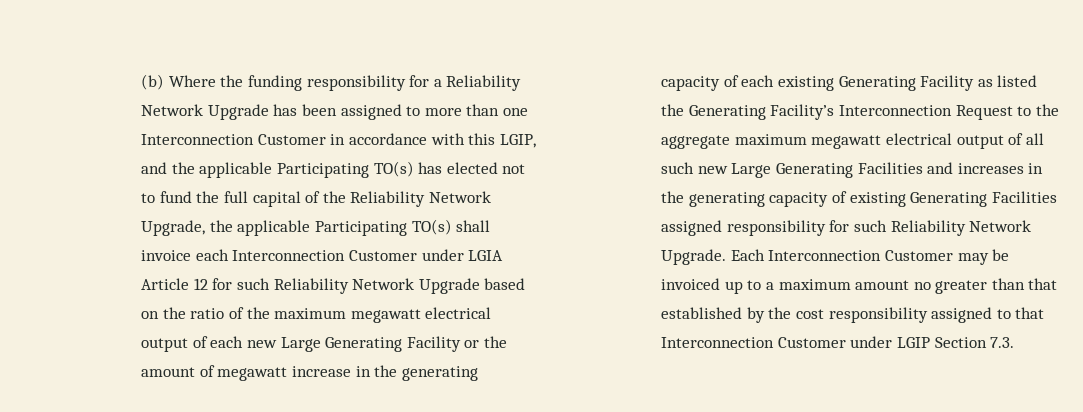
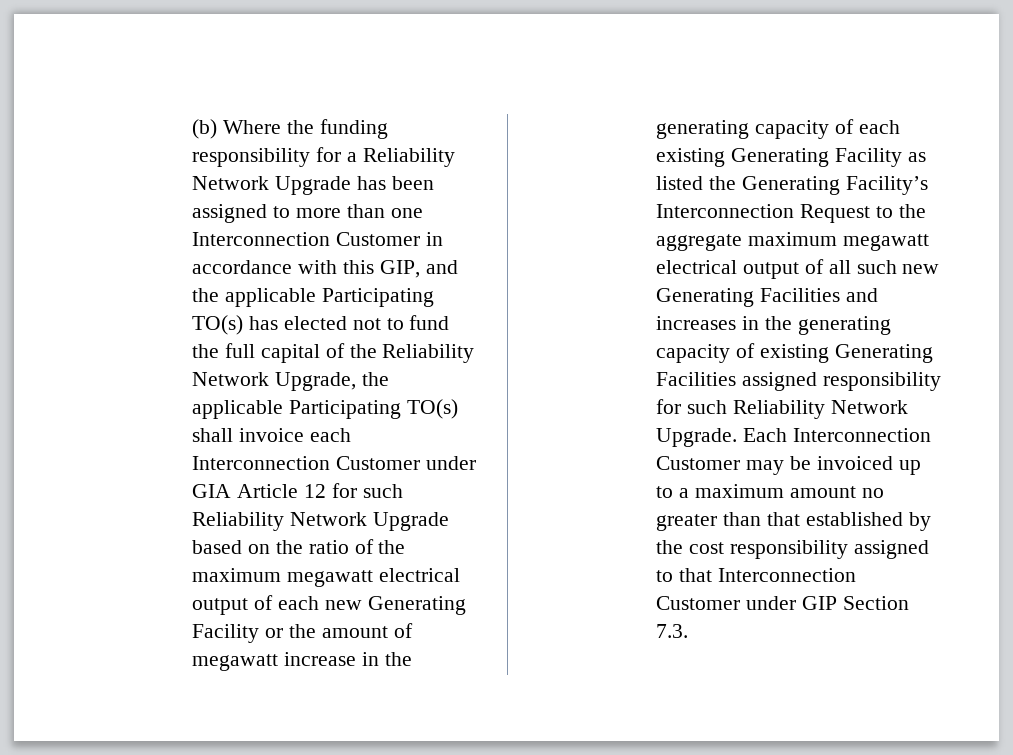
- (b) Where the funding responsibility for a Reliability Network Upgrade has been assigned to more than one Interconnection Customer in accordance with this LGIP, and the applicable Participating TO(s) has elected not to fund the full capital of the Reliability Network Upgrade, the applicable Participating TO(s) shall invoice each Interconnection Customer under LGIA Article 12 for such Reliability Network Upgrade based on the ratio of the maximum megawatt electrical output of each new Large Generating Facility or the amount of megawatt increase in the generating capacity of each existing Generating Facility as listed the Generating Facility’s Interconnection Request to the aggregate maximum megawatt electrical output of all such new Large Generating Facilities and increases in the generating capacity of existing Generating Facilities assigned responsibility for such Reliability Network Upgrade.
+ (b) Where the funding responsibility for a Reliability Network Upgrade has been assigned to more than one Interconnection Customer in accordance with this GIP, and the applicable Participating TO(s) has elected not to fund the full capital of the Reliability Network Upgrade, the applicable Participating TO(s) shall invoice each Interconnection Customer under GIA Article 12 for such Reliability Network Upgrade based on the ratio of the maximum megawatt electrical output of each new Generating Facility or the amount of megawatt increase in the generating capacity of each existing Generating Facility as listed the Generating Facility’s Interconnection Request to the aggregate maximum megawatt electrical output of all such new Generating Facilities and increases in the generating capacity of existing Generating Facilities assigned responsibility for such Reliability Network Upgrade.
- Each Interconnection Customer may be invoiced up to a maximum amount no greater than that established by the cost responsibility assigned to that Interconnection Customer under LGIP Section 7.3.
+ Each Interconnection Customer may be invoiced up to a maximum amount no greater than that established by the cost responsibility assigned to that Interconnection Customer under GIP Section 7.3.

